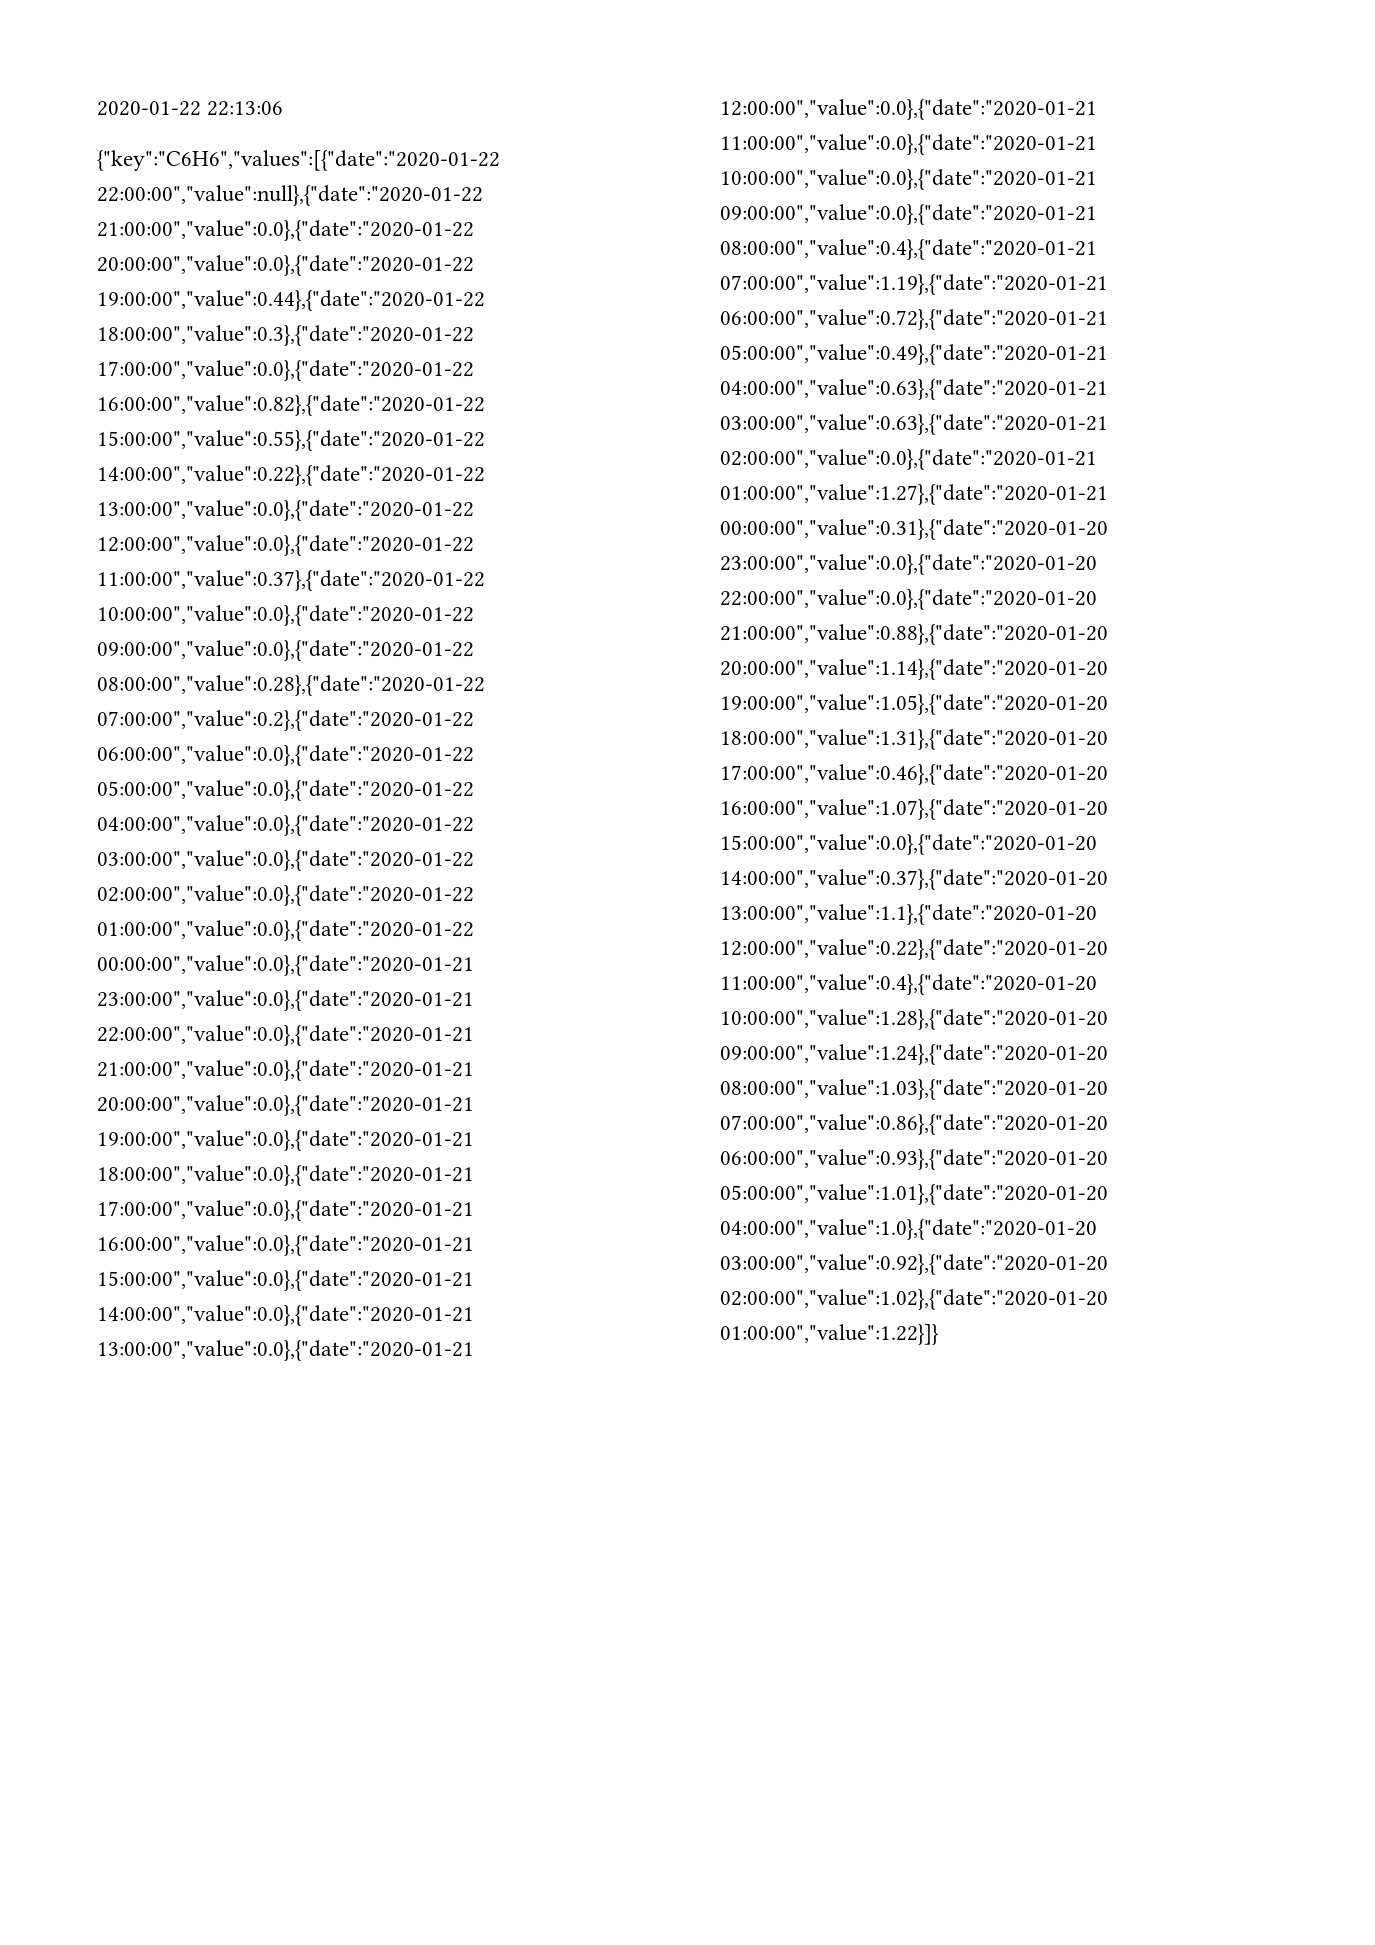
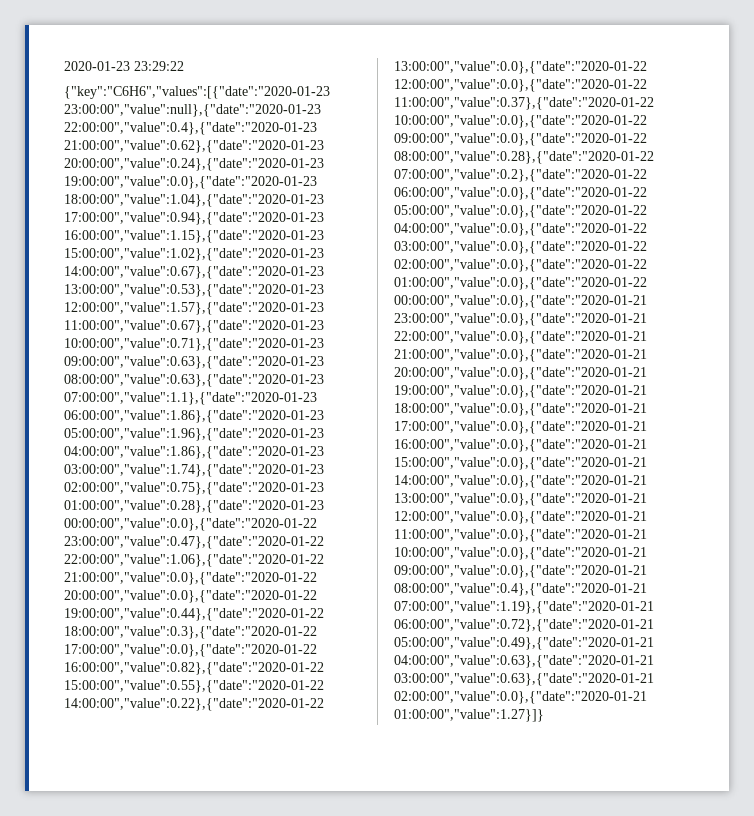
- 2020-01-22 22:13:06
- {"key":"C6H6","values":[{"date":"2020-01-22 22:00:00","value":null},{"date":"2020-01-22 21:00:00","value":0.0},{"date":"2020-01-22 20:00:00","value":0.0},{"date":"2020-01-22 19:00:00","value":0.44},{"date":"2020-01-22 18:00:00","value":0.3},{"date":"2020-01-22 17:00:00","value":0.0},{"date":"2020-01-22 16:00:00","value":0.82},{"date":"2020-01-22 15:00:00","value":0.55},{"date":"2020-01-22 14:00:00","value":0.22},{"date":"2020-01-22 13:00:00","value":0.0},{"date":"2020-01-22 12:00:00","value":0.0},{"date":"2020-01-22 11:00:00","value":0.37},{"date":"2020-01-22 10:00:00","value":0.0},{"date":"2020-01-22 09:00:00","value":0.0},{"date":"2020-01-22 08:00:00","value":0.28},{"date":"2020-01-22 07:00:00","value":0.2},{"date":"2020-01-22 06:00:00","value":0.0},{"date":"2020-01-22 05:00:00","value":0.0},{"date":"2020-01-22 04:00:00","value":0.0},{"date":"2020-01-22 03:00:00","value":0.0},{"date":"2020-01-22 02:00:00","value":0.0},{"date":"2020-01-22 01:00:00","value":0.0},{"date":"2020-01-22 00:00:00","value":0.0},{"date":"2020-01-21 23:00:00","value":0.0},{"date":"2020-01-21 22:00:00","value":0.0},{"date":"2020-01-21 21:00:00","value":0.0},{"date":"2020-01-21 20:00:00","value":0.0},{"date":"2020-01-21 19:00:00","value":0.0},{"date":"2020-01-21 18:00:00","value":0.0},{"date":"2020-01-21 17:00:00","value":0.0},{"date":"2020-01-21 16:00:00","value":0.0},{"date":"2020-01-21 15:00:00","value":0.0},{"date":"2020-01-21 14:00:00","value":0.0},{"date":"2020-01-21 13:00:00","value":0.0},{"date":"2020-01-21 12:00:00","value":0.0},{"date":"2020-01-21 11:00:00","value":0.0},{"date":"2020-01-21 10:00:00","value":0.0},{"date":"2020-01-21 09:00:00","value":0.0},{"date":"2020-01-21 08:00:00","value":0.4},{"date":"2020-01-21 07:00:00","value":1.19},{"date":"2020-01-21 06:00:00","value":0.72},{"date":"2020-01-21 05:00:00","value":0.49},{"date":"2020-01-21 04:00:00","value":0.63},{"date":"2020-01-21 03:00:00","value":0.63},{"date":"2020-01-21 02:00:00","value":0.0},{"date":"2020-01-21 01:00:00","value":1.27},{"date":"2020-01-21 00:00:00","value":0.31},{"date":"2020-01-20 23:00:00","value":0.0},{"date":"2020-01-20 22:00:00","value":0.0},{"date":"2020-01-20 21:00:00","value":0.88},{"date":"2020-01-20 20:00:00","value":1.14},{"date":"2020-01-20 19:00:00","value":1.05},{"date":"2020-01-20 18:00:00","value":1.31},{"date":"2020-01-20 17:00:00","value":0.46},{"date":"2020-01-20 16:00:00","value":1.07},{"date":"2020-01-20 15:00:00","value":0.0},{"date":"2020-01-20 14:00:00","value":0.37},{"date":"2020-01-20 13:00:00","value":1.1},{"date":"2020-01-20 12:00:00","value":0.22},{"date":"2020-01-20 11:00:00","value":0.4},{"date":"2020-01-20 10:00:00","value":1.28},{"date":"2020-01-20 09:00:00","value":1.24},{"date":"2020-01-20 08:00:00","value":1.03},{"date":"2020-01-20 07:00:00","value":0.86},{"date":"2020-01-20 06:00:00","value":0.93},{"date":"2020-01-20 05:00:00","value":1.01},{"date":"2020-01-20 04:00:00","value":1.0},{"date":"2020-01-20 03:00:00","value":0.92},{"date":"2020-01-20 02:00:00","value":1.02},{"date":"2020-01-20 01:00:00","value":1.22}]}
+ 2020-01-23 23:29:22
+ {"key":"C6H6","values":[{"date":"2020-01-23 23:00:00","value":null},{"date":"2020-01-23 22:00:00","value":0.4},{"date":"2020-01-23 21:00:00","value":0.62},{"date":"2020-01-23 20:00:00","value":0.24},{"date":"2020-01-23 19:00:00","value":0.0},{"date":"2020-01-23 18:00:00","value":1.04},{"date":"2020-01-23 17:00:00","value":0.94},{"date":"2020-01-23 16:00:00","value":1.15},{"date":"2020-01-23 15:00:00","value":1.02},{"date":"2020-01-23 14:00:00","value":0.67},{"date":"2020-01-23 13:00:00","value":0.53},{"date":"2020-01-23 12:00:00","value":1.57},{"date":"2020-01-23 11:00:00","value":0.67},{"date":"2020-01-23 10:00:00","value":0.71},{"date":"2020-01-23 09:00:00","value":0.63},{"date":"2020-01-23 08:00:00","value":0.63},{"date":"2020-01-23 07:00:00","value":1.1},{"date":"2020-01-23 06:00:00","value":1.86},{"date":"2020-01-23 05:00:00","value":1.96},{"date":"2020-01-23 04:00:00","value":1.86},{"date":"2020-01-23 03:00:00","value":1.74},{"date":"2020-01-23 02:00:00","value":0.75},{"date":"2020-01-23 01:00:00","value":0.28},{"date":"2020-01-23 00:00:00","value":0.0},{"date":"2020-01-22 23:00:00","value":0.47},{"date":"2020-01-22 22:00:00","value":1.06},{"date":"2020-01-22 21:00:00","value":0.0},{"date":"2020-01-22 20:00:00","value":0.0},{"date":"2020-01-22 19:00:00","value":0.44},{"date":"2020-01-22 18:00:00","value":0.3},{"date":"2020-01-22 17:00:00","value":0.0},{"date":"2020-01-22 16:00:00","value":0.82},{"date":"2020-01-22 15:00:00","value":0.55},{"date":"2020-01-22 14:00:00","value":0.22},{"date":"2020-01-22 13:00:00","value":0.0},{"date":"2020-01-22 12:00:00","value":0.0},{"date":"2020-01-22 11:00:00","value":0.37},{"date":"2020-01-22 10:00:00","value":0.0},{"date":"2020-01-22 09:00:00","value":0.0},{"date":"2020-01-22 08:00:00","value":0.28},{"date":"2020-01-22 07:00:00","value":0.2},{"date":"2020-01-22 06:00:00","value":0.0},{"date":"2020-01-22 05:00:00","value":0.0},{"date":"2020-01-22 04:00:00","value":0.0},{"date":"2020-01-22 03:00:00","value":0.0},{"date":"2020-01-22 02:00:00","value":0.0},{"date":"2020-01-22 01:00:00","value":0.0},{"date":"2020-01-22 00:00:00","value":0.0},{"date":"2020-01-21 23:00:00","value":0.0},{"date":"2020-01-21 22:00:00","value":0.0},{"date":"2020-01-21 21:00:00","value":0.0},{"date":"2020-01-21 20:00:00","value":0.0},{"date":"2020-01-21 19:00:00","value":0.0},{"date":"2020-01-21 18:00:00","value":0.0},{"date":"2020-01-21 17:00:00","value":0.0},{"date":"2020-01-21 16:00:00","value":0.0},{"date":"2020-01-21 15:00:00","value":0.0},{"date":"2020-01-21 14:00:00","value":0.0},{"date":"2020-01-21 13:00:00","value":0.0},{"date":"2020-01-21 12:00:00","value":0.0},{"date":"2020-01-21 11:00:00","value":0.0},{"date":"2020-01-21 10:00:00","value":0.0},{"date":"2020-01-21 09:00:00","value":0.0},{"date":"2020-01-21 08:00:00","value":0.4},{"date":"2020-01-21 07:00:00","value":1.19},{"date":"2020-01-21 06:00:00","value":0.72},{"date":"2020-01-21 05:00:00","value":0.49},{"date":"2020-01-21 04:00:00","value":0.63},{"date":"2020-01-21 03:00:00","value":0.63},{"date":"2020-01-21 02:00:00","value":0.0},{"date":"2020-01-21 01:00:00","value":1.27}]}

